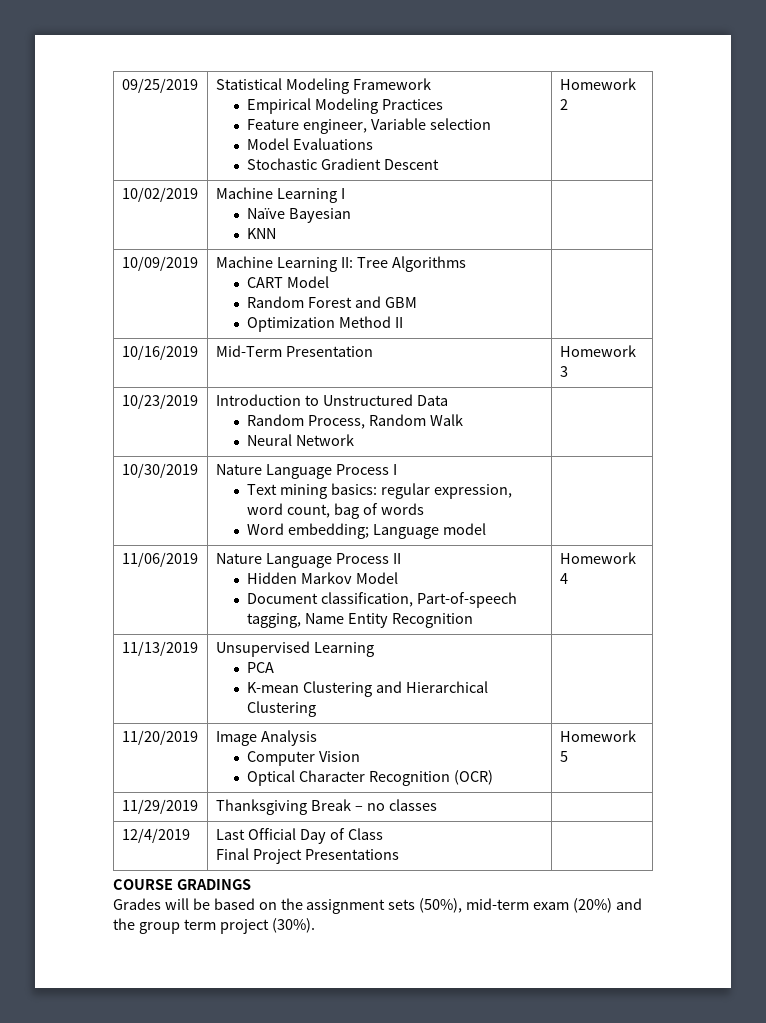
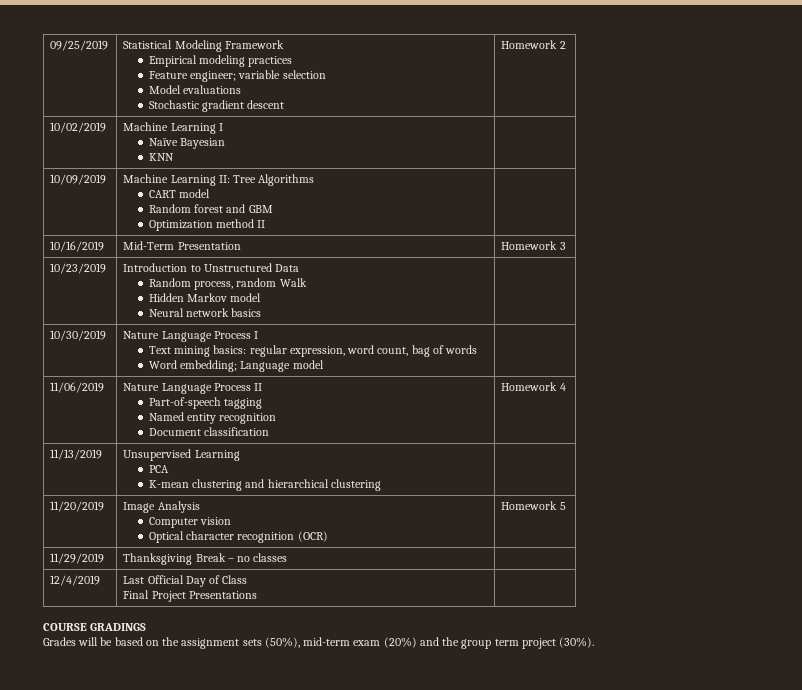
  09/25/2019 | Statistical Modeling Framework
- Empirical Modeling Practices
- Feature engineer, Variable selection
- Model Evaluations
- Stochastic Gradient Descent | Homework 2
+ Empirical modeling practices
+ Feature engineer; variable selection
+ Model evaluations
+ Stochastic gradient descent | Homework 2
  10/09/2019 | Machine Learning II: Tree Algorithms
- CART Model
- Random Forest and GBM
- Optimization Method II |
+ CART model
+ Random forest and GBM
+ Optimization method II |
  10/23/2019 | Introduction to Unstructured Data
- Random Process, Random Walk
- Neural Network |
+ Random process, random Walk
+ Hidden Markov model
+ Neural network basics |
  11/06/2019 | Nature Language Process II
- Hidden Markov Model
- Document classification, Part-of-speech tagging, Name Entity Recognition | Homework 4
+ Part-of-speech tagging
+ Named entity recognition
+ Document classification | Homework 4
  11/13/2019 | Unsupervised Learning
  PCA
- K-mean Clustering and Hierarchical Clustering |
+ K-mean clustering and hierarchical clustering |
  11/20/2019 | Image Analysis
- Computer Vision
- Optical Character Recognition (OCR) | Homework 5
+ Computer vision
+ Optical character recognition (OCR) | Homework 5

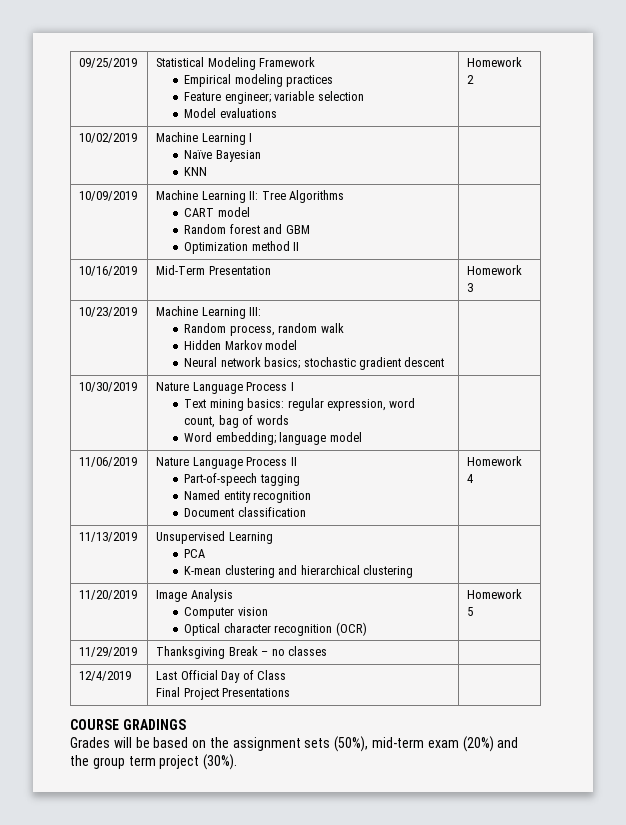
  09/25/2019 | Statistical Modeling Framework
  Empirical modeling practices
  Feature engineer; variable selection
- Model evaluations
- Stochastic gradient descent | Homework 2
+ Model evaluations | Homework 2
- 10/23/2019 | Introduction to Unstructured Data
- Random process, random Walk
+ 10/23/2019 | Machine Learning III:
+ Random process, random walk
  Hidden Markov model
- Neural network basics |
+ Neural network basics; stochastic gradient descent |
  10/30/2019 | Nature Language Process I
  Text mining basics: regular expression, word count, bag of words
- Word embedding; Language model |
+ Word embedding; language model |

